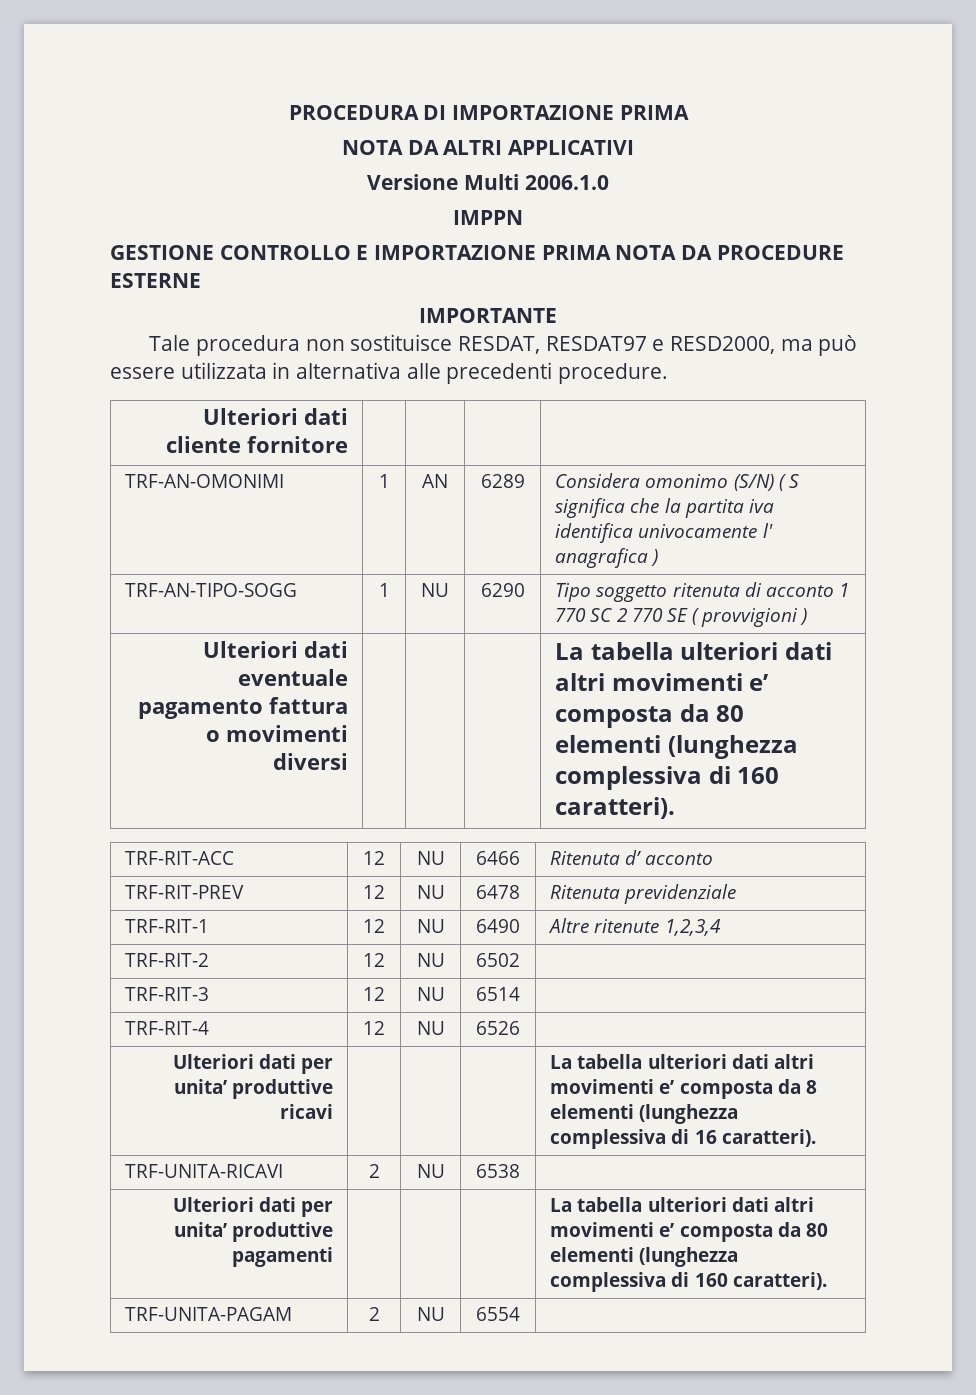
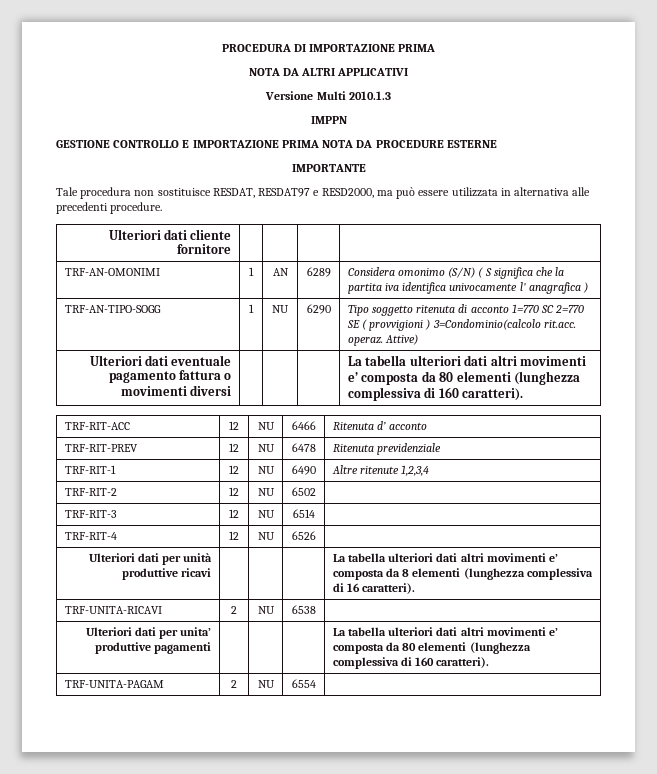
- Versione Multi 2006.1.0
+ Versione Multi 2010.1.3
- TRF-AN-TIPO-SOGG | 1 | NU | 6290 | Tipo soggetto ritenuta di acconto 1 770 SC 2 770 SE ( provvigioni )
+ TRF-AN-TIPO-SOGG | 1 | NU | 6290 | Tipo soggetto ritenuta di acconto 1=770 SC 2=770 SE ( provvigioni ) 3=Condominio(calcolo rit.acc. operaz. Attive)
- Ulteriori dati per unita’ produttive ricavi | | | | La tabella ulteriori dati altri movimenti e’ composta da 8 elementi (lunghezza complessiva di 16 caratteri).
+ Ulteriori dati per unità produttive ricavi | | | | La tabella ulteriori dati altri movimenti e’ composta da 8 elementi (lunghezza complessiva di 16 caratteri).

